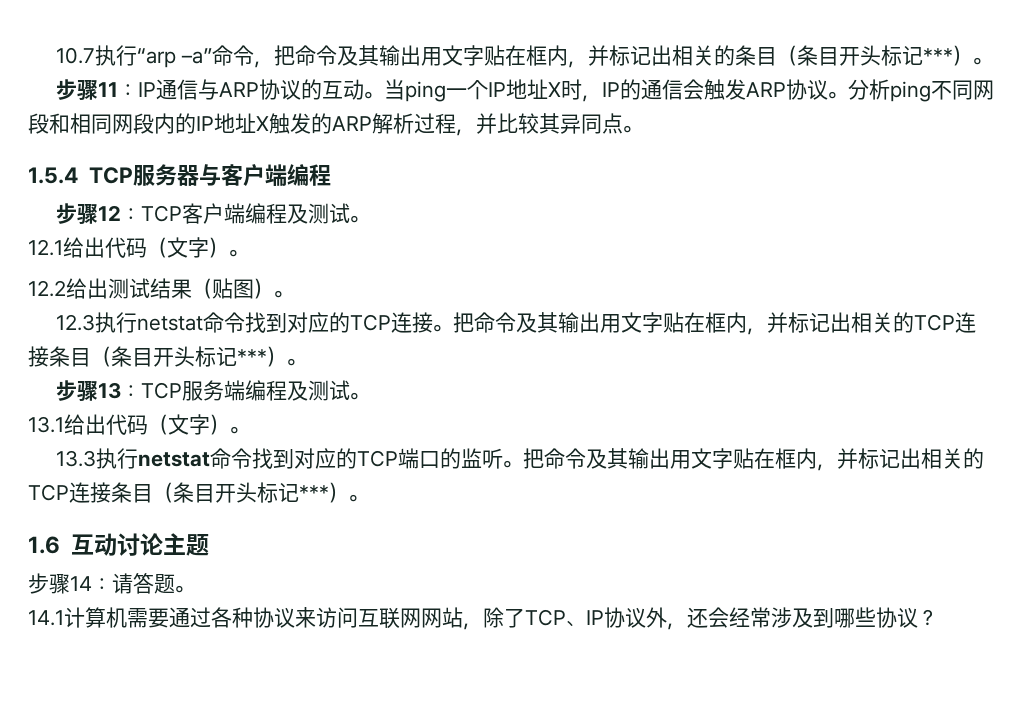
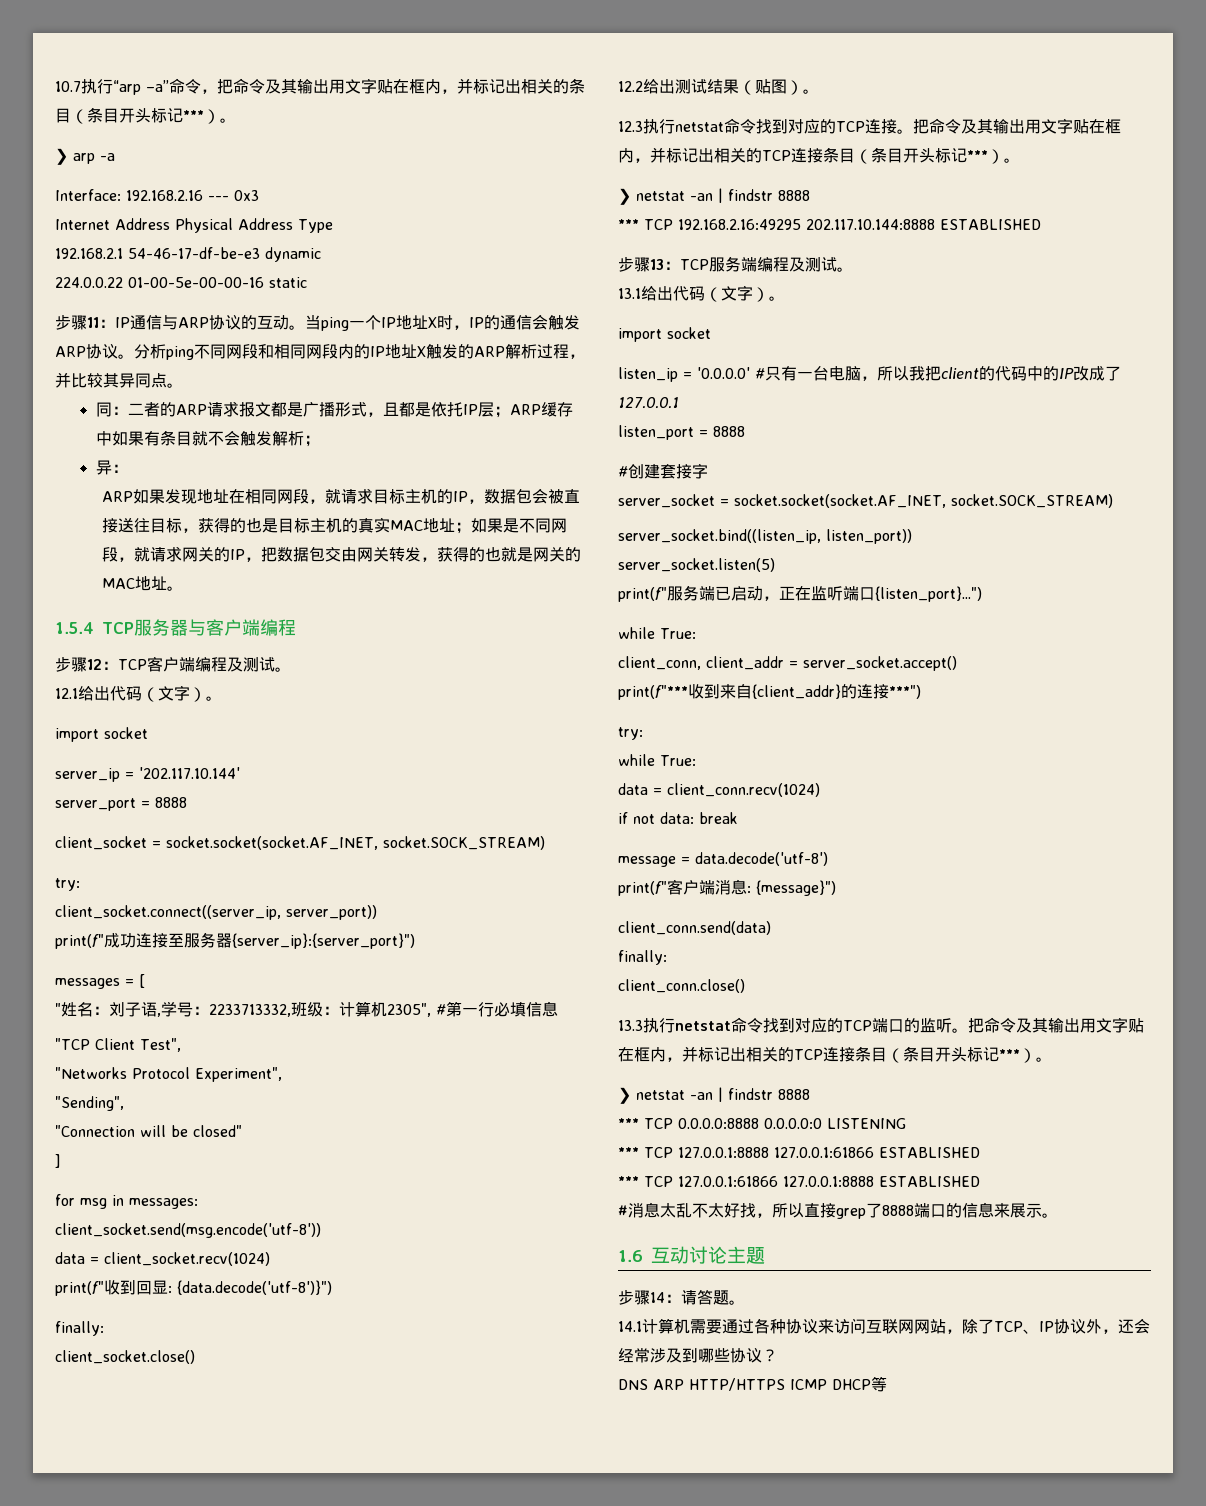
+ ❯ arp -a
+ Interface: 192.168.2.16 --- 0x3
+ Internet Address Physical Address Type
+ 192.168.2.1 54-46-17-df-be-e3 dynamic
+ 224.0.0.22 01-00-5e-00-00-16 static
+ 同：二者的ARP请求报文都是广播形式，且都是依托IP层；ARP缓存中如果有条目就不会触发解析；
+ 异：
+ ARP如果发现地址在相同网段，就请求目标主机的IP，数据包会被直接送往目标，获得的也是目标主机的真实MAC地址；如果是不同网段，就请求网关的IP，把数据包交由网关转发，获得的也就是网关的MAC地址。
  12.1给出代码（文字）。
+ import socket
+ server_ip = '202.117.10.144'
+ server_port = 8888
+ client_socket = socket.socket(socket.AF_INET, socket.SOCK_STREAM)
+ try:
+ client_socket.connect((server_ip, server_port))
+ print(f"成功连接至服务器{server_ip}:{server_port}")
+ messages = [
+ "姓名：刘子语,学号：2233713332,班级：计算机2305", #第一行必填信息
+ "TCP Client Test",
+ "Networks Protocol Experiment",
+ "Sending",
+ "Connection will be closed"
+ ]
+ for msg in messages:
+ client_socket.send(msg.encode('utf-8'))
+ data = client_socket.recv(1024)
+ print(f"收到回显: {data.decode('utf-8')}")
+ finally:
+ client_socket.close()
  12.3执行netstat命令找到对应的TCP连接。把命令及其输出用文字贴在框内，并标记出相关的TCP连接条目（条目开头标记***）。
+ ❯ netstat -an | findstr 8888
+ *** TCP 192.168.2.16:49295 202.117.10.144:8888 ESTABLISHED
  13.1给出代码（文字）。
+ import socket
+ listen_ip = '0.0.0.0' #只有一台电脑，所以我把client的代码中的IP改成了127.0.0.1
+ listen_port = 8888
+ #创建套接字
+ server_socket = socket.socket(socket.AF_INET, socket.SOCK_STREAM)
+ server_socket.bind((listen_ip, listen_port))
+ server_socket.listen(5)
+ print(f"服务端已启动，正在监听端口{listen_port}...")
+ while True:
+ client_conn, client_addr = server_socket.accept()
+ print(f"***收到来自{client_addr}的连接***")
+ try:
+ while True:
+ data = client_conn.recv(1024)
+ if not data: break
+ message = data.decode('utf-8')
+ print(f"客户端消息: {message}")
+ client_conn.send(data)
+ finally:
+ client_conn.close()
  13.3执行netstat命令找到对应的TCP端口的监听。把命令及其输出用文字贴在框内，并标记出相关的TCP连接条目（条目开头标记***）。
+ ❯ netstat -an | findstr 8888
+ *** TCP 0.0.0.0:8888 0.0.0.0:0 LISTENING
+ *** TCP 127.0.0.1:8888 127.0.0.1:61866 ESTABLISHED
+ *** TCP 127.0.0.1:61866 127.0.0.1:8888 ESTABLISHED
+ #消息太乱不太好找，所以直接grep了8888端口的信息来展示。
+ DNS ARP HTTP/HTTPS ICMP DHCP等

